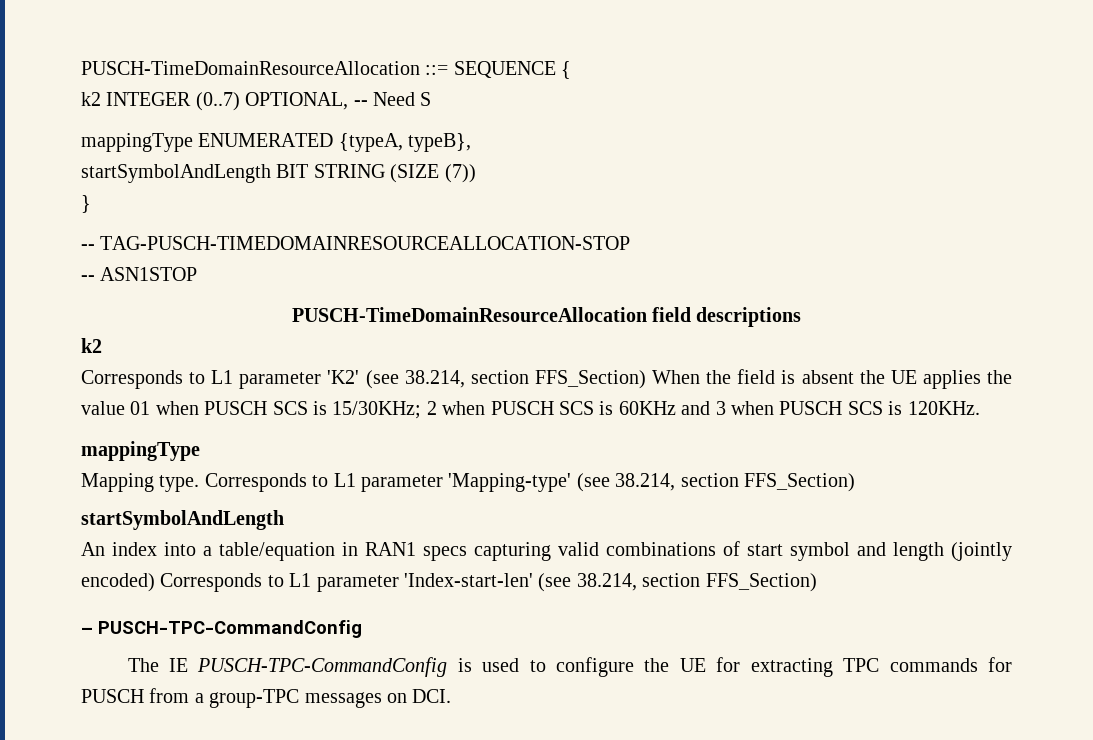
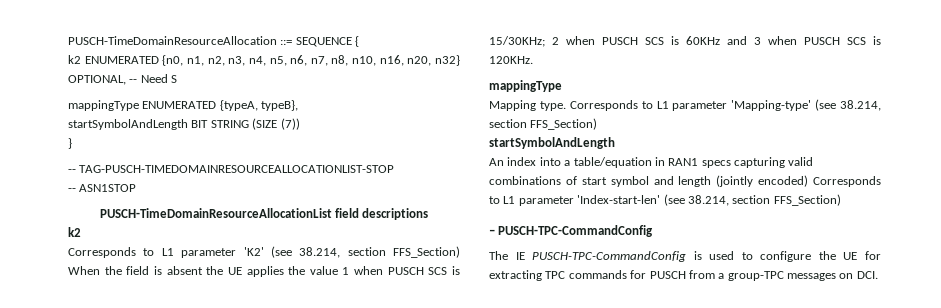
- k2 INTEGER (0..7) OPTIONAL, -- Need S
+ k2 ENUMERATED {n0, n1, n2, n3, n4, n5, n6, n7, n8, n10, n16, n20, n32} OPTIONAL, -- Need S
- -- TAG-PUSCH-TIMEDOMAINRESOURCEALLOCATION-STOP
+ -- TAG-PUSCH-TIMEDOMAINRESOURCEALLOCATIONLIST-STOP
- PUSCH-TimeDomainResourceAllocation field descriptions
+ PUSCH-TimeDomainResourceAllocationList field descriptions
- Corresponds to L1 parameter 'K2' (see 38.214, section FFS_Section) When the field is absent the UE applies the value 01 when PUSCH SCS is 15/30KHz; 2 when PUSCH SCS is 60KHz and 3 when PUSCH SCS is 120KHz.
+ Corresponds to L1 parameter 'K2' (see 38.214, section FFS_Section) When the field is absent the UE applies the value 1 when PUSCH SCS is 15/30KHz; 2 when PUSCH SCS is 60KHz and 3 when PUSCH SCS is 120KHz.

